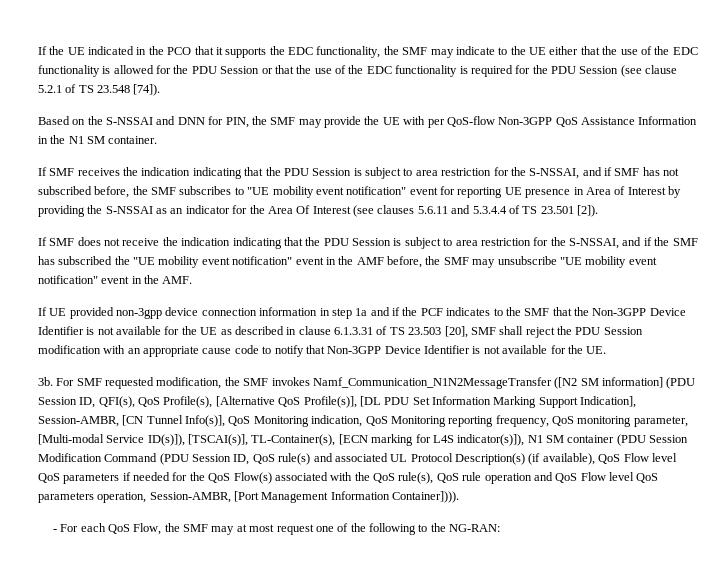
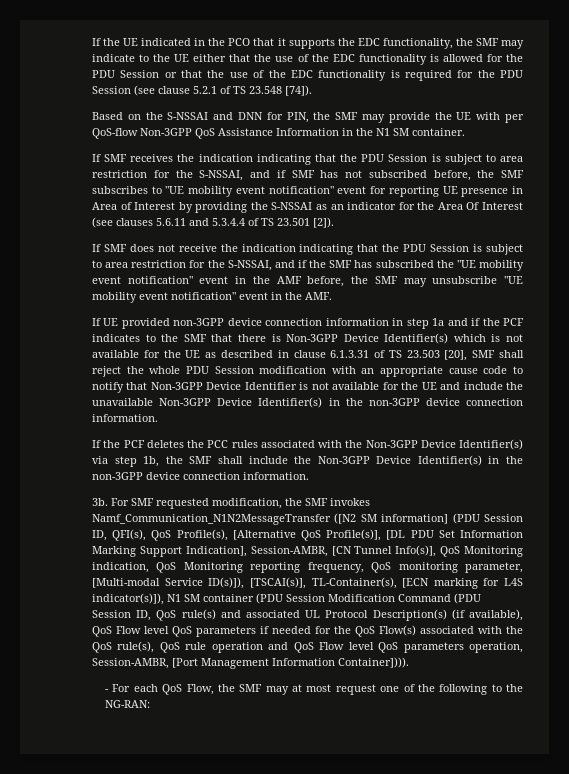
- If UE provided non-3gpp device connection information in step 1a and if the PCF indicates to the SMF that the Non-3GPP Device Identifier is not available for the UE as described in clause 6.1.3.31 of TS 23.503 [20], SMF shall reject the PDU Session modification with an appropriate cause code to notify that Non-3GPP Device Identifier is not available for the UE.
+ If UE provided non-3GPP device connection information in step 1a and if the PCF indicates to the SMF that there is Non-3GPP Device Identifier(s) which is not available for the UE as described in clause 6.1.3.31 of TS 23.503 [20], SMF shall reject the whole PDU Session modification with an appropriate cause code to notify that Non-3GPP Device Identifier is not available for the UE and include the unavailable Non-3GPP Device Identifier(s) in the non-3GPP device connection information.
+ If the PCF deletes the PCC rules associated with the Non-3GPP Device Identifier(s) via step 1b, the SMF shall include the Non-3GPP Device Identifier(s) in the non-3GPP device connection information.

